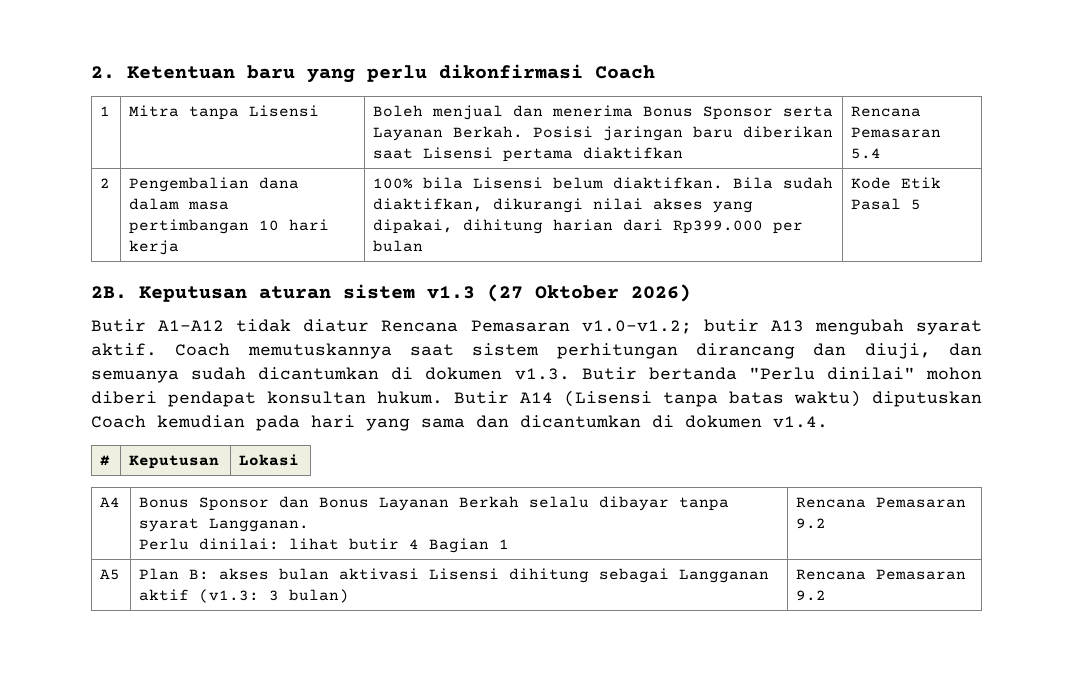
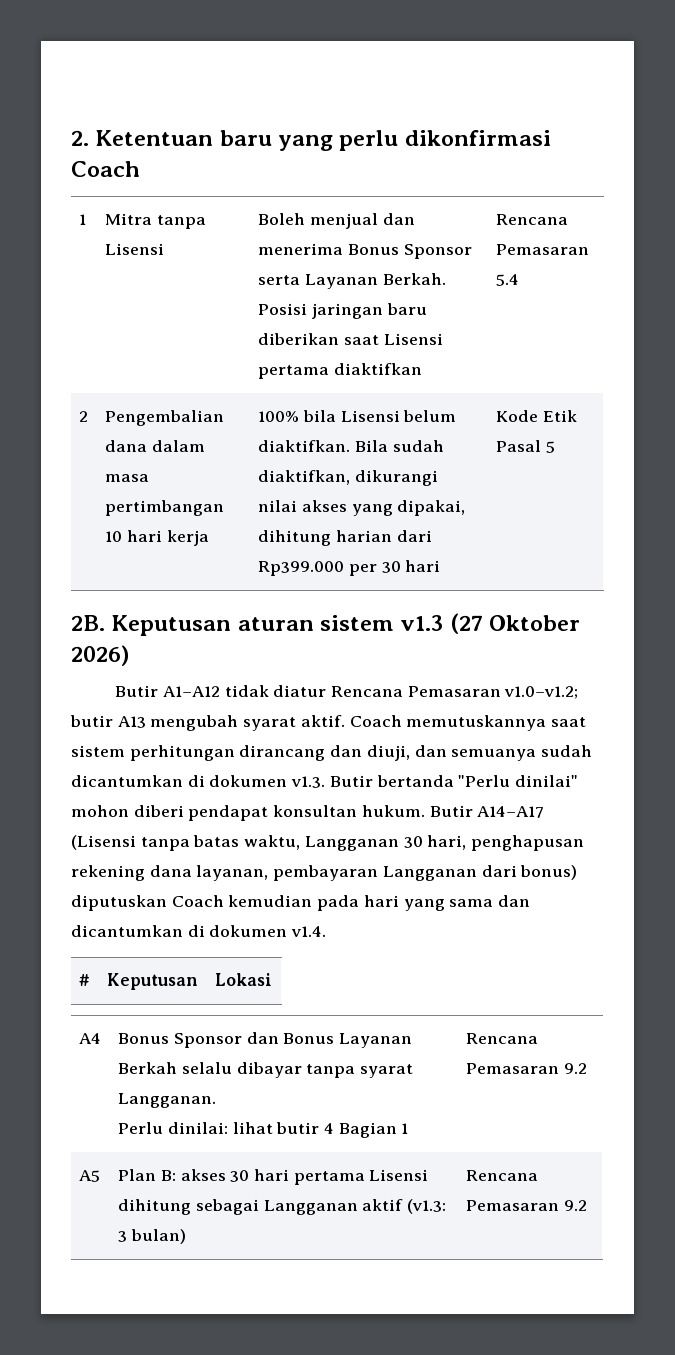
- 2 | Pengembalian dana dalam masa pertimbangan 10 hari kerja | 100% bila Lisensi belum diaktifkan. Bila sudah diaktifkan, dikurangi nilai akses yang dipakai, dihitung harian dari Rp399.000 per bulan | Kode Etik Pasal 5
+ 2 | Pengembalian dana dalam masa pertimbangan 10 hari kerja | 100% bila Lisensi belum diaktifkan. Bila sudah diaktifkan, dikurangi nilai akses yang dipakai, dihitung harian dari Rp399.000 per 30 hari | Kode Etik Pasal 5
- Butir A14 (Lisensi tanpa batas waktu) diputuskan Coach kemudian pada hari yang sama dan dicantumkan di dokumen v1.4.
+ Butir A14–A17 (Lisensi tanpa batas waktu, Langganan 30 hari, penghapusan rekening dana layanan, pembayaran Langganan dari bonus) diputuskan Coach kemudian pada hari yang sama dan dicantumkan di dokumen v1.4.
- A5 | Plan B: akses bulan aktivasi Lisensi dihitung sebagai Langganan aktif (v1.3: 3 bulan) | Rencana Pemasaran 9.2
+ A5 | Plan B: akses 30 hari pertama Lisensi dihitung sebagai Langganan aktif (v1.3: 3 bulan) | Rencana Pemasaran 9.2

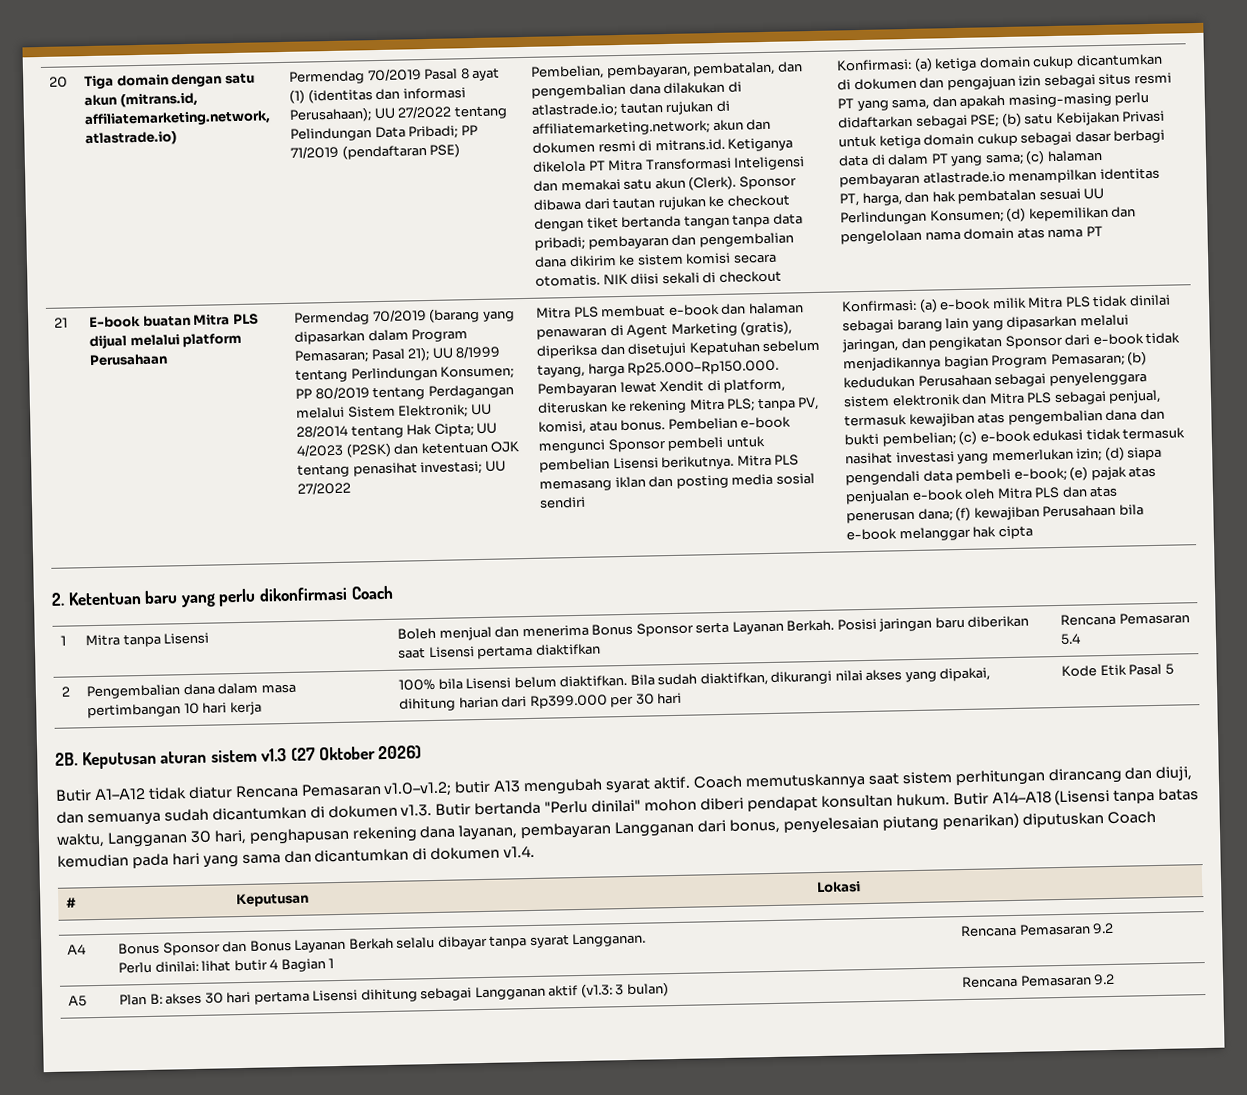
+ 20 | Tiga domain dengan satu akun (mitrans.id, affiliatemarketing.network, atlastrade.io) | Permendag 70/2019 Pasal 8 ayat (1) (identitas dan informasi Perusahaan); UU 27/2022 tentang Pelindungan Data Pribadi; PP 71/2019 (pendaftaran PSE) | Pembelian, pembayaran, pembatalan, dan pengembalian dana dilakukan di atlastrade.io; tautan rujukan di affiliatemarketing.network; akun dan dokumen resmi di mitrans.id. Ketiganya dikelola PT Mitra Transformasi Inteligensi dan memakai satu akun (Clerk). Sponsor dibawa dari tautan rujukan ke checkout dengan tiket bertanda tangan tanpa data pribadi; pembayaran dan pengembalian dana dikirim ke sistem komisi secara otomatis. NIK diisi sekali di checkout | Konfirmasi: (a) ketiga domain cukup dicantumkan di dokumen dan pengajuan izin sebagai situs resmi PT yang sama, dan apakah masing-masing perlu didaftarkan sebagai PSE; (b) satu Kebijakan Privasi untuk ketiga domain cukup sebagai dasar berbagi data di dalam PT yang sama; (c) halaman pembayaran atlastrade.io menampilkan identitas PT, harga, dan hak pembatalan sesuai UU Perlindungan Konsumen; (d) kepemilikan dan pengelolaan nama domain atas nama PT
+ 21 | E-book buatan Mitra PLS dijual melalui platform Perusahaan | Permendag 70/2019 (barang yang dipasarkan dalam Program Pemasaran; Pasal 21); UU 8/1999 tentang Perlindungan Konsumen; PP 80/2019 tentang Perdagangan melalui Sistem Elektronik; UU 28/2014 tentang Hak Cipta; UU 4/2023 (P2SK) dan ketentuan OJK tentang penasihat investasi; UU 27/2022 | Mitra PLS membuat e-book dan halaman penawaran di Agent Marketing (gratis), diperiksa dan disetujui Kepatuhan sebelum tayang, harga Rp25.000–Rp150.000. Pembayaran lewat Xendit di platform, diteruskan ke rekening Mitra PLS; tanpa PV, komisi, atau bonus. Pembelian e-book mengunci Sponsor pembeli untuk pembelian Lisensi berikutnya. Mitra PLS memasang iklan dan posting media sosial sendiri | Konfirmasi: (a) e-book milik Mitra PLS tidak dinilai sebagai barang lain yang dipasarkan melalui jaringan, dan pengikatan Sponsor dari e-book tidak menjadikannya bagian Program Pemasaran; (b) kedudukan Perusahaan sebagai penyelenggara sistem elektronik dan Mitra PLS sebagai penjual, termasuk kewajiban atas pengembalian dana dan bukti pembelian; (c) e-book edukasi tidak termasuk nasihat investasi yang memerlukan izin; (d) siapa pengendali data pembeli e-book; (e) pajak atas penjualan e-book oleh Mitra PLS dan atas penerusan dana; (f) kewajiban Perusahaan bila e-book melanggar hak cipta
- Butir A14–A17 (Lisensi tanpa batas waktu, Langganan 30 hari, penghapusan rekening dana layanan, pembayaran Langganan dari bonus) diputuskan Coach kemudian pada hari yang sama dan dicantumkan di dokumen v1.4.
+ Butir A14–A18 (Lisensi tanpa batas waktu, Langganan 30 hari, penghapusan rekening dana layanan, pembayaran Langganan dari bonus, penyelesaian piutang penarikan) diputuskan Coach kemudian pada hari yang sama dan dicantumkan di dokumen v1.4.

